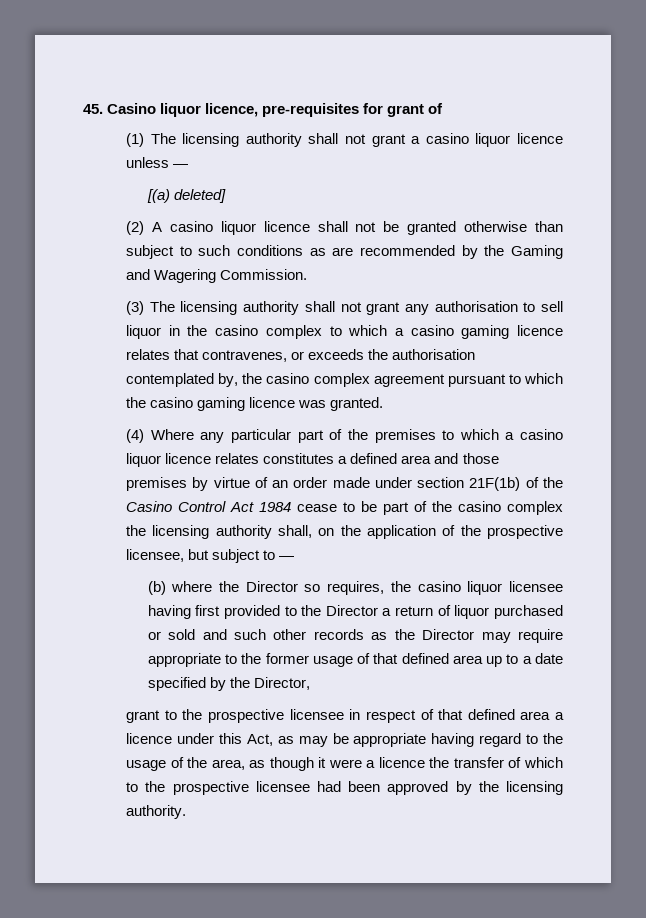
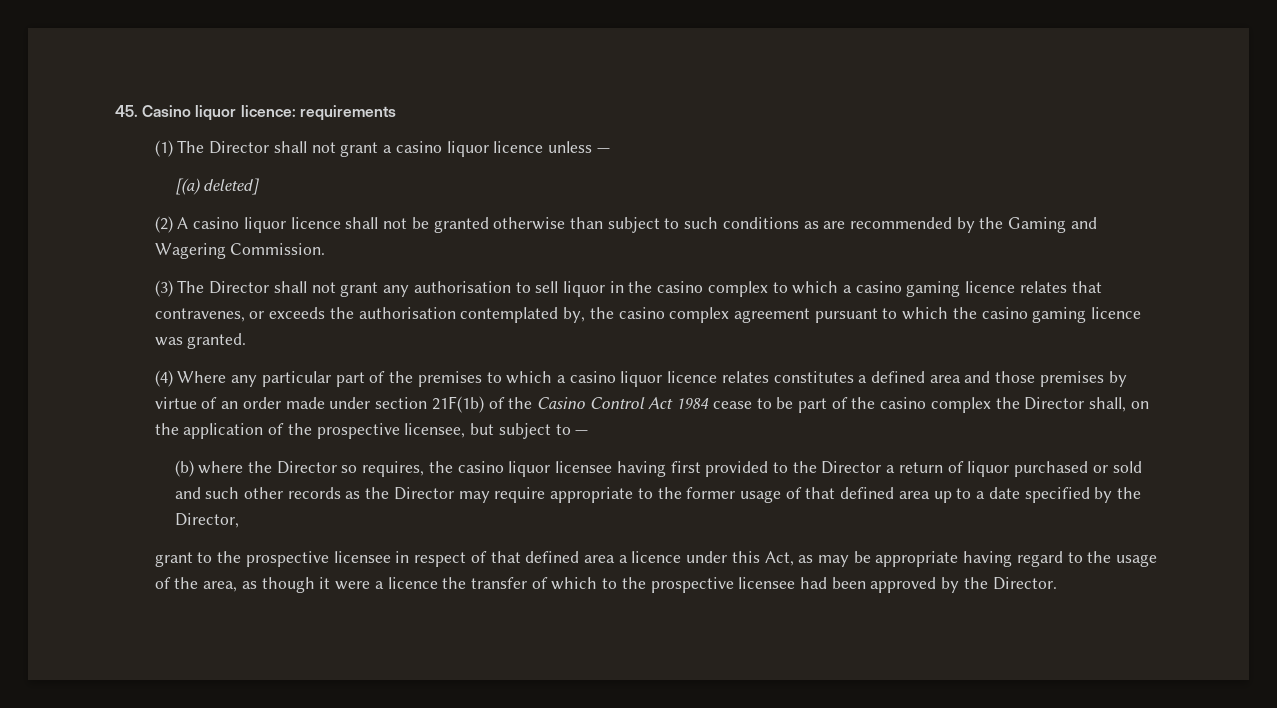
- 45. Casino liquor licence, pre-requisites for grant of
+ 45. Casino liquor licence: requirements
- (1) The licensing authority shall not grant a casino liquor licence unless —
+ (1) The Director shall not grant a casino liquor licence unless —
- (3) The licensing authority shall not grant any authorisation to sell liquor in the casino complex to which a casino gaming licence relates that contravenes, or exceeds the authorisation contemplated by, the casino complex agreement pursuant to which the casino gaming licence was granted.
+ (3) The Director shall not grant any authorisation to sell liquor in the casino complex to which a casino gaming licence relates that contravenes, or exceeds the authorisation contemplated by, the casino complex agreement pursuant to which the casino gaming licence was granted.
- (4) Where any particular part of the premises to which a casino liquor licence relates constitutes a defined area and those premises by virtue of an order made under section 21F(1b) of the Casino Control Act 1984 cease to be part of the casino complex the licensing authority shall, on the application of the prospective licensee, but subject to —
+ (4) Where any particular part of the premises to which a casino liquor licence relates constitutes a defined area and those premises by virtue of an order made under section 21F(1b) of the Casino Control Act 1984 cease to be part of the casino complex the Director shall, on the application of the prospective licensee, but subject to —
- grant to the prospective licensee in respect of that defined area a licence under this Act, as may be appropriate having regard to the usage of the area, as though it were a licence the transfer of which to the prospective licensee had been approved by the licensing authority.
+ grant to the prospective licensee in respect of that defined area a licence under this Act, as may be appropriate having regard to the usage of the area, as though it were a licence the transfer of which to the prospective licensee had been approved by the Director.

